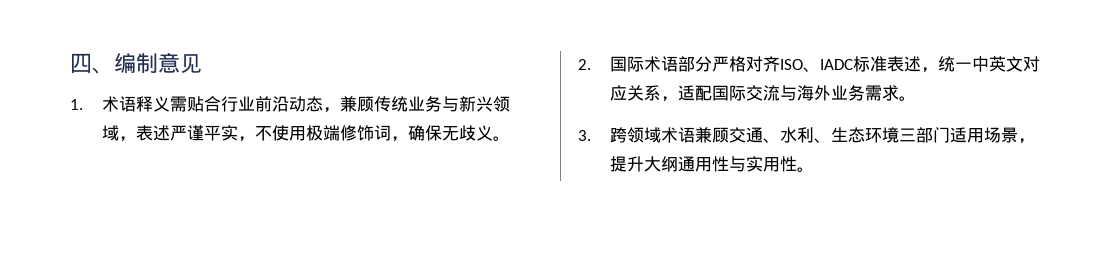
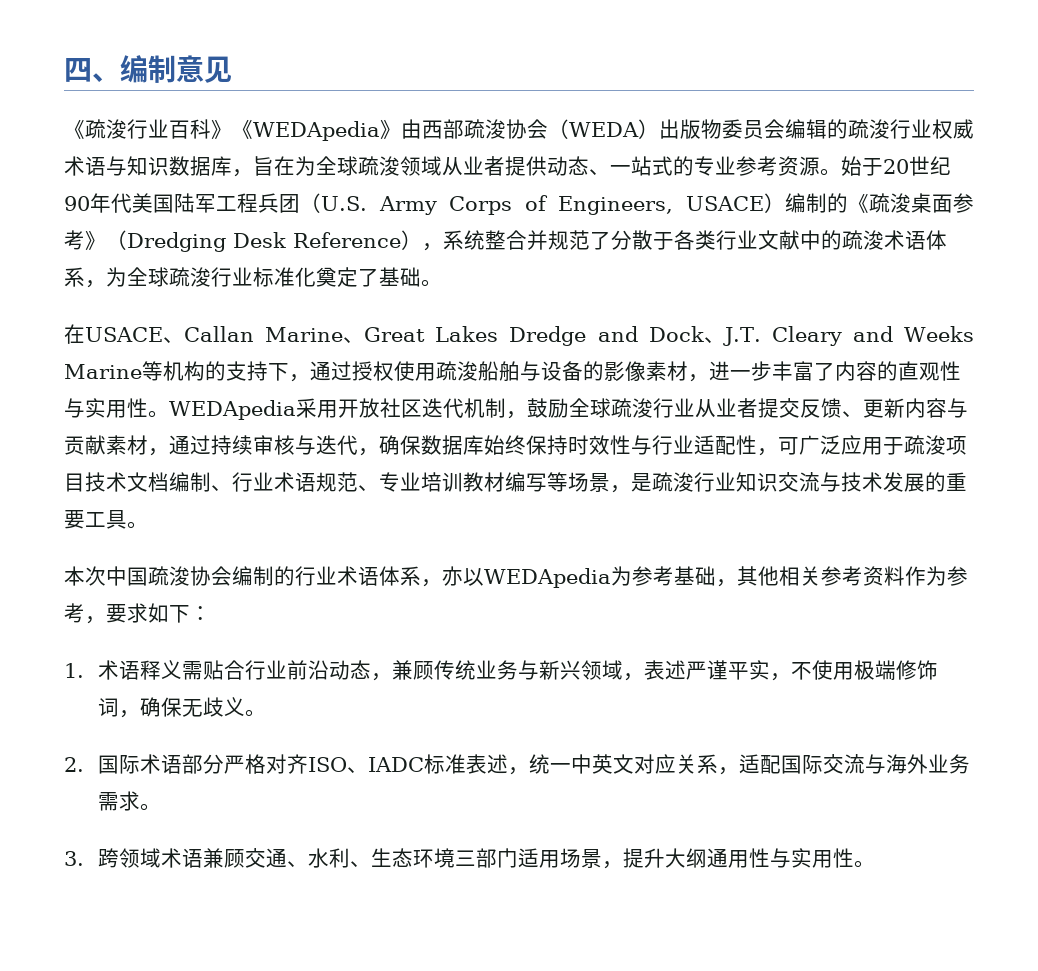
+ 《疏浚行业百科》《WEDApedia》由西部疏浚协会（WEDA）出版物委员会编辑的疏浚行业权威术语与知识数据库，旨在为全球疏浚领域从业者提供动态、一站式的专业参考资源。始于20世纪90年代美国陆军工程兵团（U.S. Army Corps of Engineers, USACE）编制的《疏浚桌面参考》（Dredging Desk Reference），系统整合并规范了分散于各类行业文献中的疏浚术语体系，为全球疏浚行业标准化奠定了基础。
+ 在USACE、Callan Marine、Great Lakes Dredge and Dock、J.T. Cleary and Weeks Marine等机构的支持下，通过授权使用疏浚船舶与设备的影像素材，进一步丰富了内容的直观性与实用性。WEDApedia采用开放社区迭代机制，鼓励全球疏浚行业从业者提交反馈、更新内容与贡献素材，通过持续审核与迭代，确保数据库始终保持时效性与行业适配性，可广泛应用于疏浚项目技术文档编制、行业术语规范、专业培训教材编写等场景，是疏浚行业知识交流与技术发展的重要工具。
+ 本次中国疏浚协会编制的行业术语体系，亦以WEDApedia为参考基础，其他相关参考资料作为参考，要求如下：

